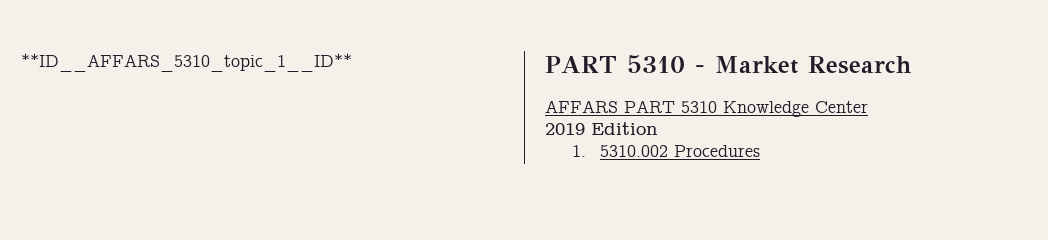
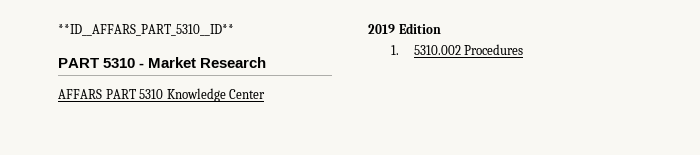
- **ID__AFFARS_5310_topic_1__ID**
+ **ID__AFFARS_PART_5310__ID**

